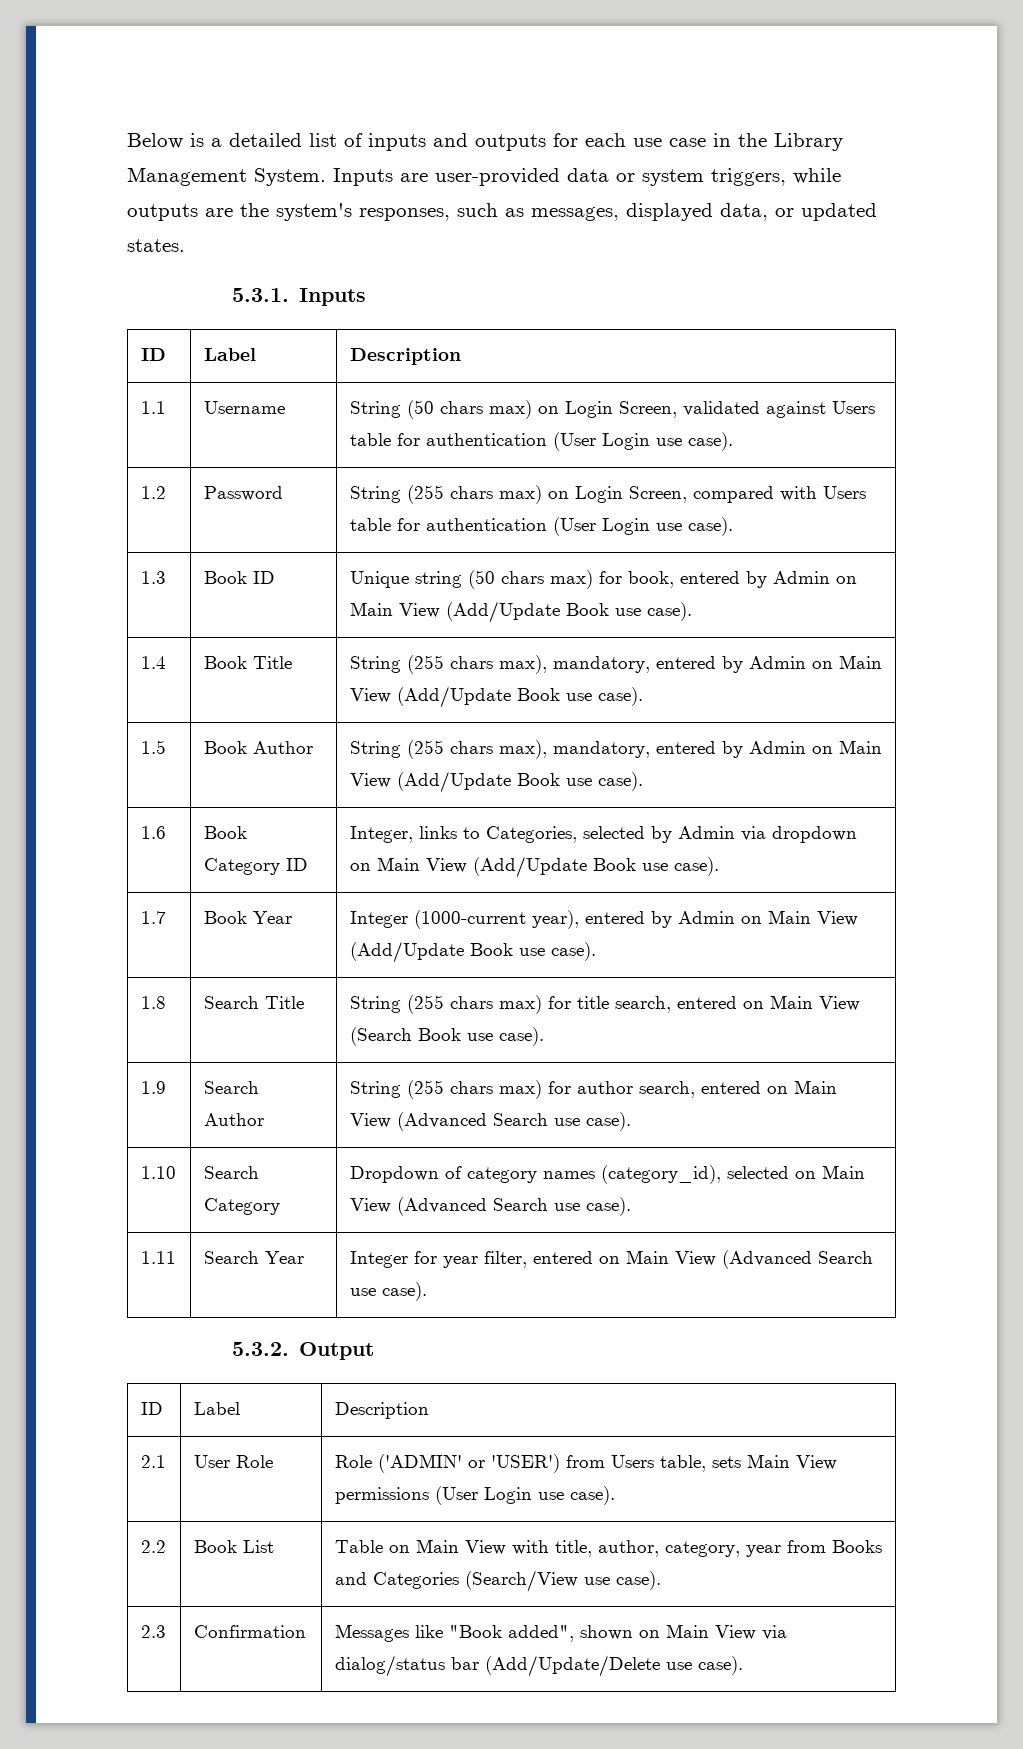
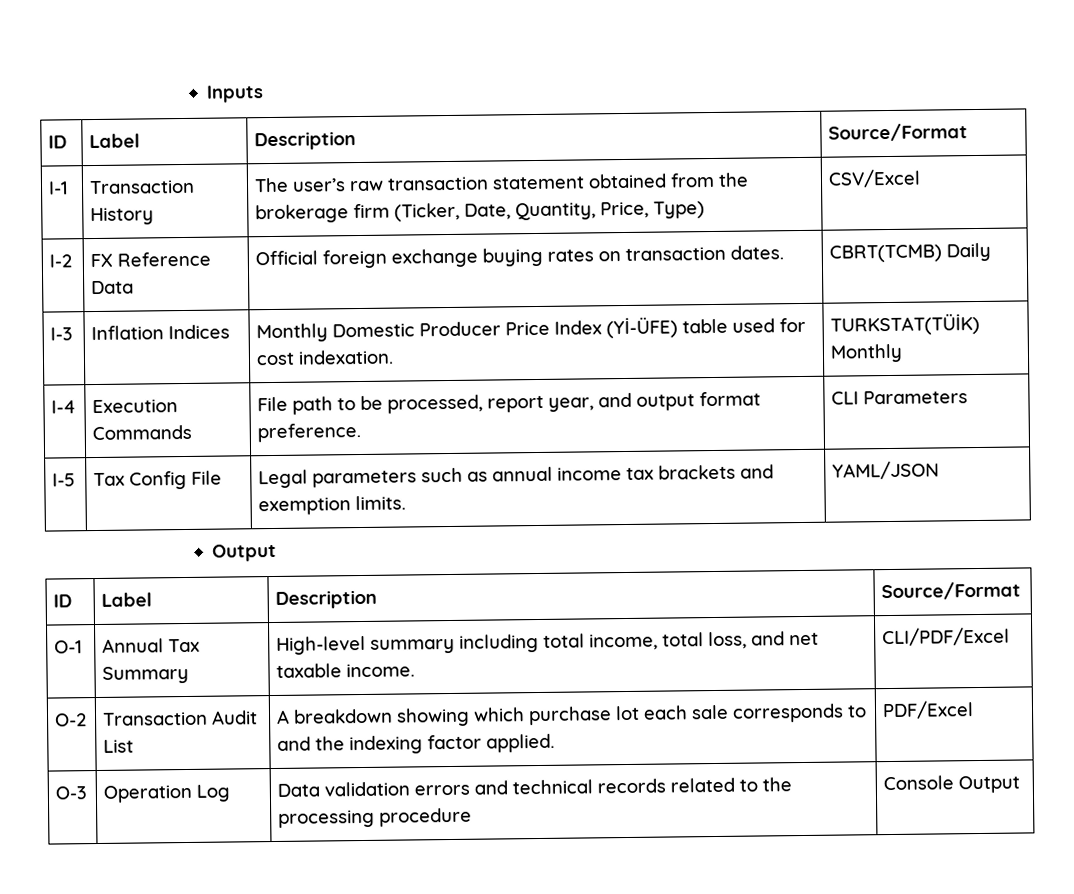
- Below is a detailed list of inputs and outputs for each use case in the Library Management System. Inputs are user-provided data or system triggers, while outputs are the system's responses, such as messages, displayed data, or updated states.
- 5.3.1. Inputs
- ID | Label | Description
- 1.1 | Username | String (50 chars max) on Login Screen, validated against Users table for authentication (User Login use case).
- 1.2 | Password | String (255 chars max) on Login Screen, compared with Users table for authentication (User Login use case).
- 1.3 | Book ID | Unique string (50 chars max) for book, entered by Admin on Main View (Add/Update Book use case).
- 1.4 | Book Title | String (255 chars max), mandatory, entered by Admin on Main View (Add/Update Book use case).
- 1.5 | Book Author | String (255 chars max), mandatory, entered by Admin on Main View (Add/Update Book use case).
- 1.6 | Book Category ID | Integer, links to Categories, selected by Admin via dropdown on Main View (Add/Update Book use case).
- 1.7 | Book Year | Integer (1000-current year), entered by Admin on Main View (Add/Update Book use case).
- 1.8 | Search Title | String (255 chars max) for title search, entered on Main View (Search Book use case).
- 1.9 | Search Author | String (255 chars max) for author search, entered on Main View (Advanced Search use case).
- 1.10 | Search Category | Dropdown of category names (category_id), selected on Main View (Advanced Search use case).
- 1.11 | Search Year | Integer for year filter, entered on Main View (Advanced Search use case).
- 5.3.2. Output
- ID | Label | Description
- 2.1 | User Role | Role ('ADMIN' or 'USER') from Users table, sets Main View permissions (User Login use case).
- 2.2 | Book List | Table on Main View with title, author, category, year from Books and Categories (Search/View use case).
- 2.3 | Confirmation | Messages like "Book added", shown on Main View via dialog/status bar (Add/Update/Delete use case).
+ Inputs
+ ID | Label | Description | Source/Format
+ I-1 | Transaction History | The user’s raw transaction statement obtained from the brokerage firm (Ticker, Date, Quantity, Price, Type) | CSV/Excel
+ I-2 | FX Reference Data | Official foreign exchange buying rates on transaction dates. | CBRT(TCMB) Daily
+ I-3 | Inflation Indices | Monthly Domestic Producer Price Index (Yİ-ÜFE) table used for cost indexation. | TURKSTAT(TÜİK) Monthly
+ I-4 | Execution Commands | File path to be processed, report year, and output format preference. | CLI Parameters
+ I-5 | Tax Config File | Legal parameters such as annual income tax brackets and exemption limits. | YAML/JSON
+ Output
+ ID | Label | Description | Source/Format
+ O-1 | Annual Tax Summary | High-level summary including total income, total loss, and net taxable income. | CLI/PDF/Excel
+ O-2 | Transaction Audit List | A breakdown showing which purchase lot each sale corresponds to and the indexing factor applied. | PDF/Excel
+ O-3 | Operation Log | Data validation errors and technical records related to the processing procedure | Console Output

